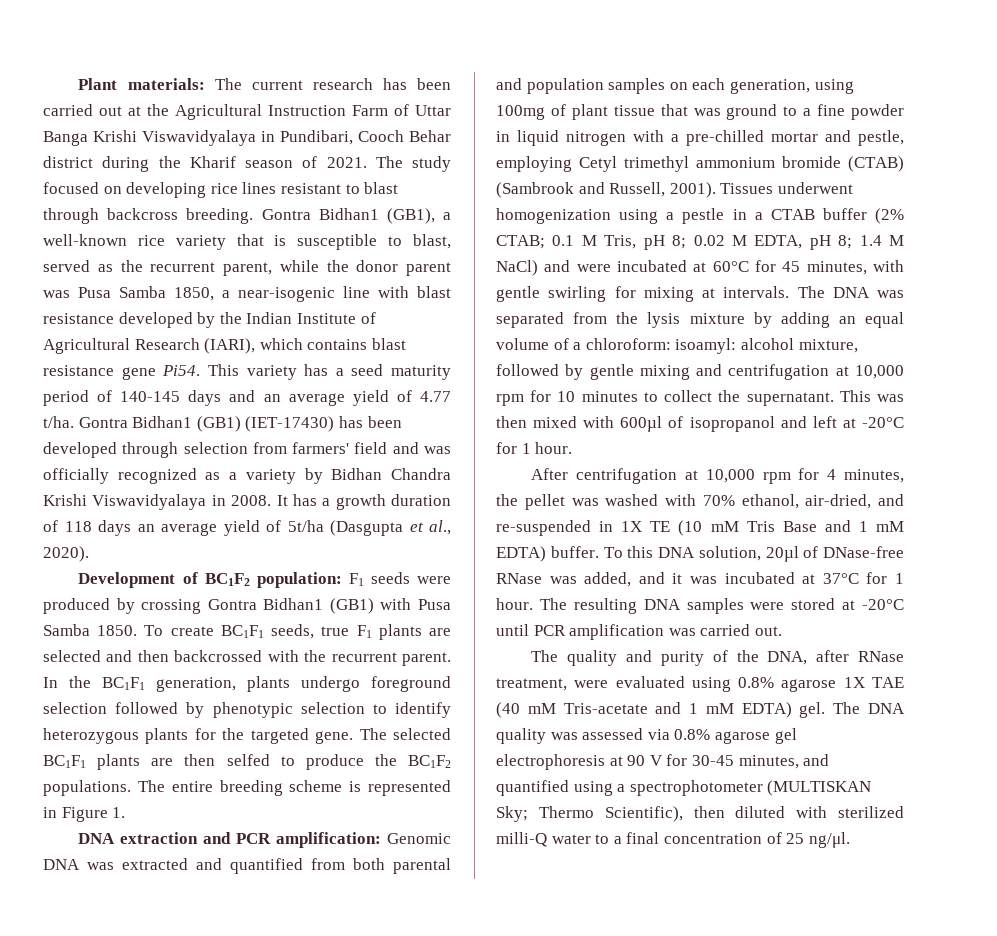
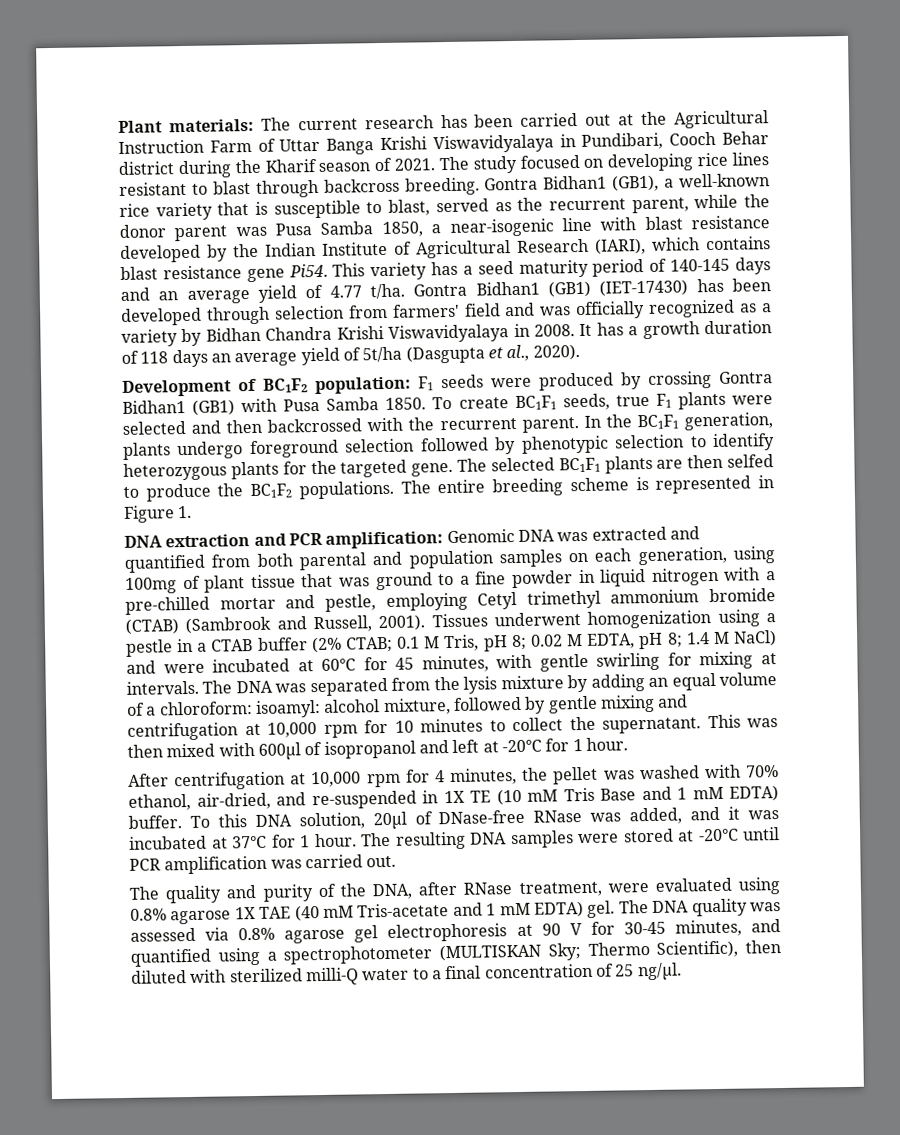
- To create BC1F1 seeds, true F1 plants are selected and then backcrossed with the recurrent parent.
+ To create BC1F1 seeds, true F1 plants were selected and then backcrossed with the recurrent parent.

